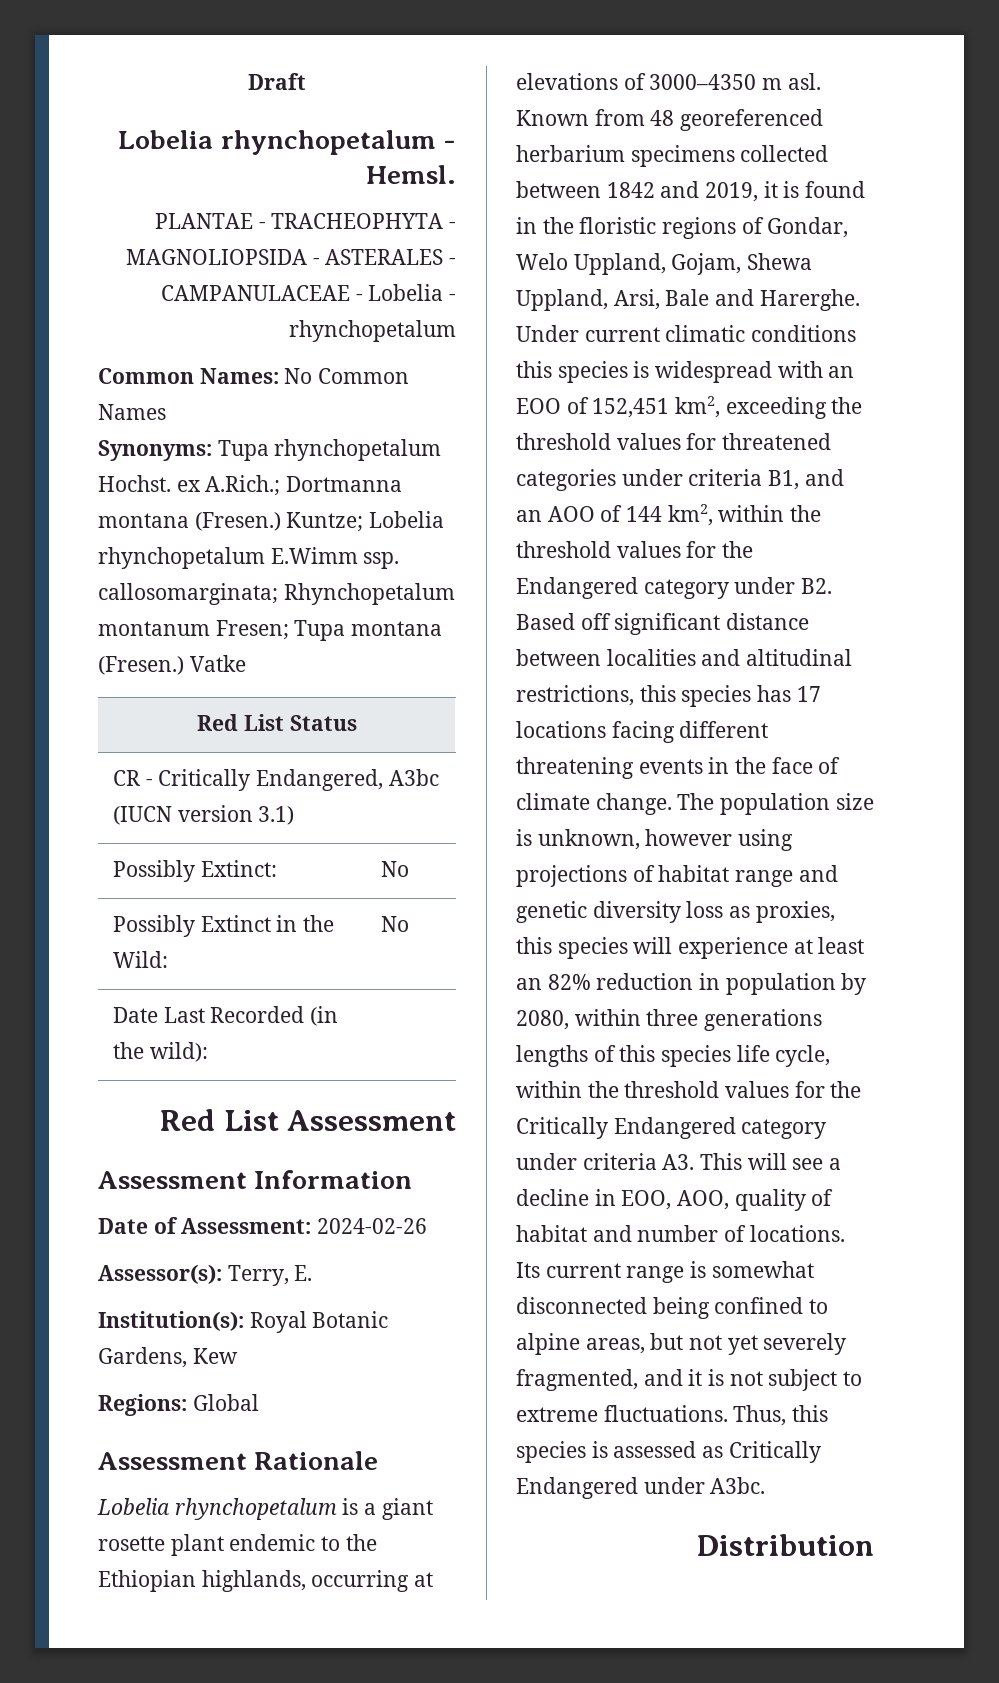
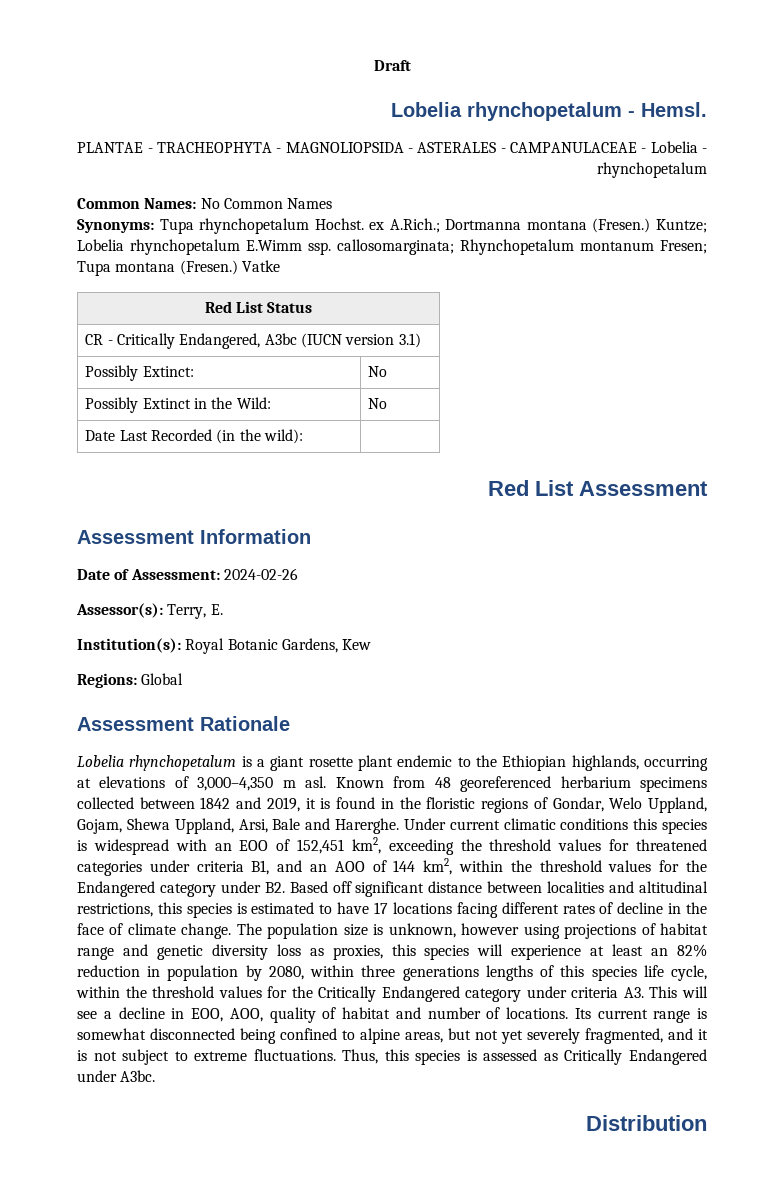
- Lobelia rhynchopetalum is a giant rosette plant endemic to the Ethiopian highlands, occurring at elevations of 3000–4350 m asl.
+ Lobelia rhynchopetalum is a giant rosette plant endemic to the Ethiopian highlands, occurring at elevations of 3,000–4,350 m asl.
- Under current climatic conditions this species is widespread with an EOO of 152,451 km2, exceeding the threshold values for threatened categories under criteria B1, and an AOO of 144 km2, within the threshold values for the Endangered category under B2. Based off significant distance between localities and altitudinal restrictions, this species has 17 locations facing different threatening events in the face of climate change.
+ Under current climatic conditions this species is widespread with an EOO of 152,451 km2, exceeding the threshold values for threatened categories under criteria B1, and an AOO of 144 km2, within the threshold values for the Endangered category under B2. Based off significant distance between localities and altitudinal restrictions, this species is estimated to have 17 locations facing different rates of decline in the face of climate change.

